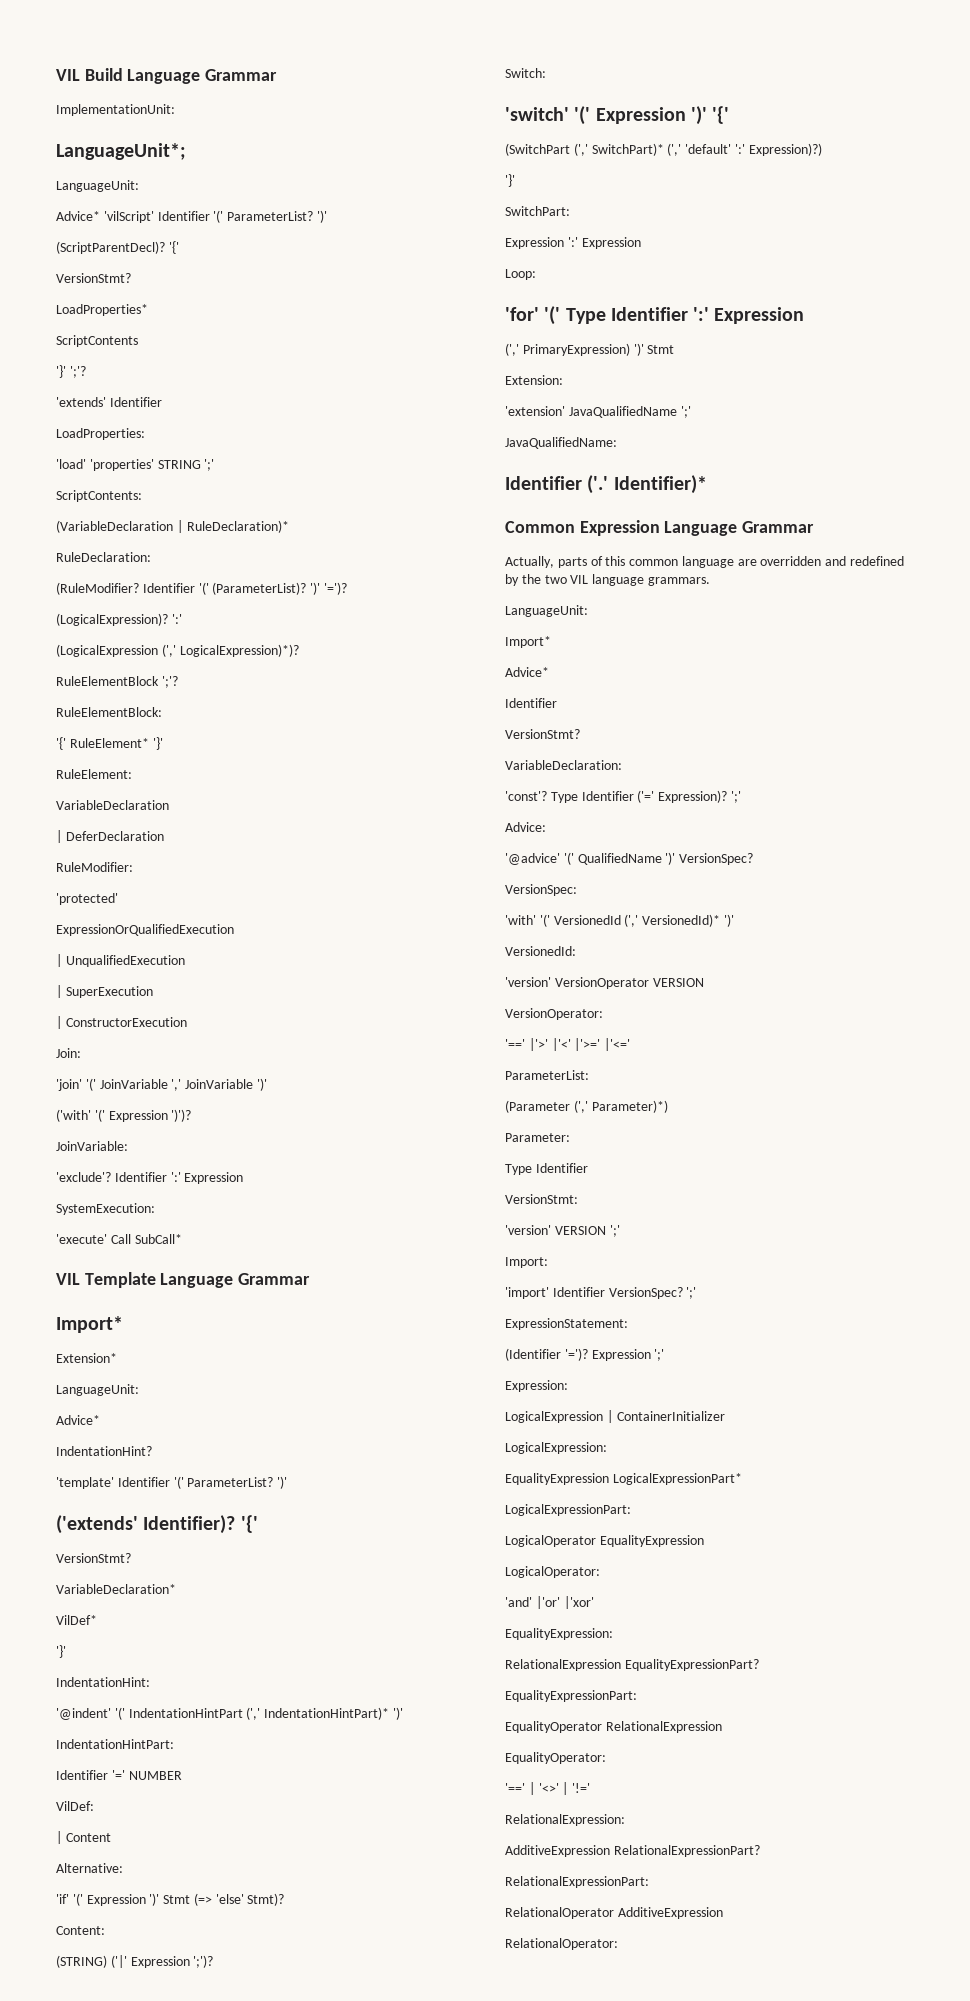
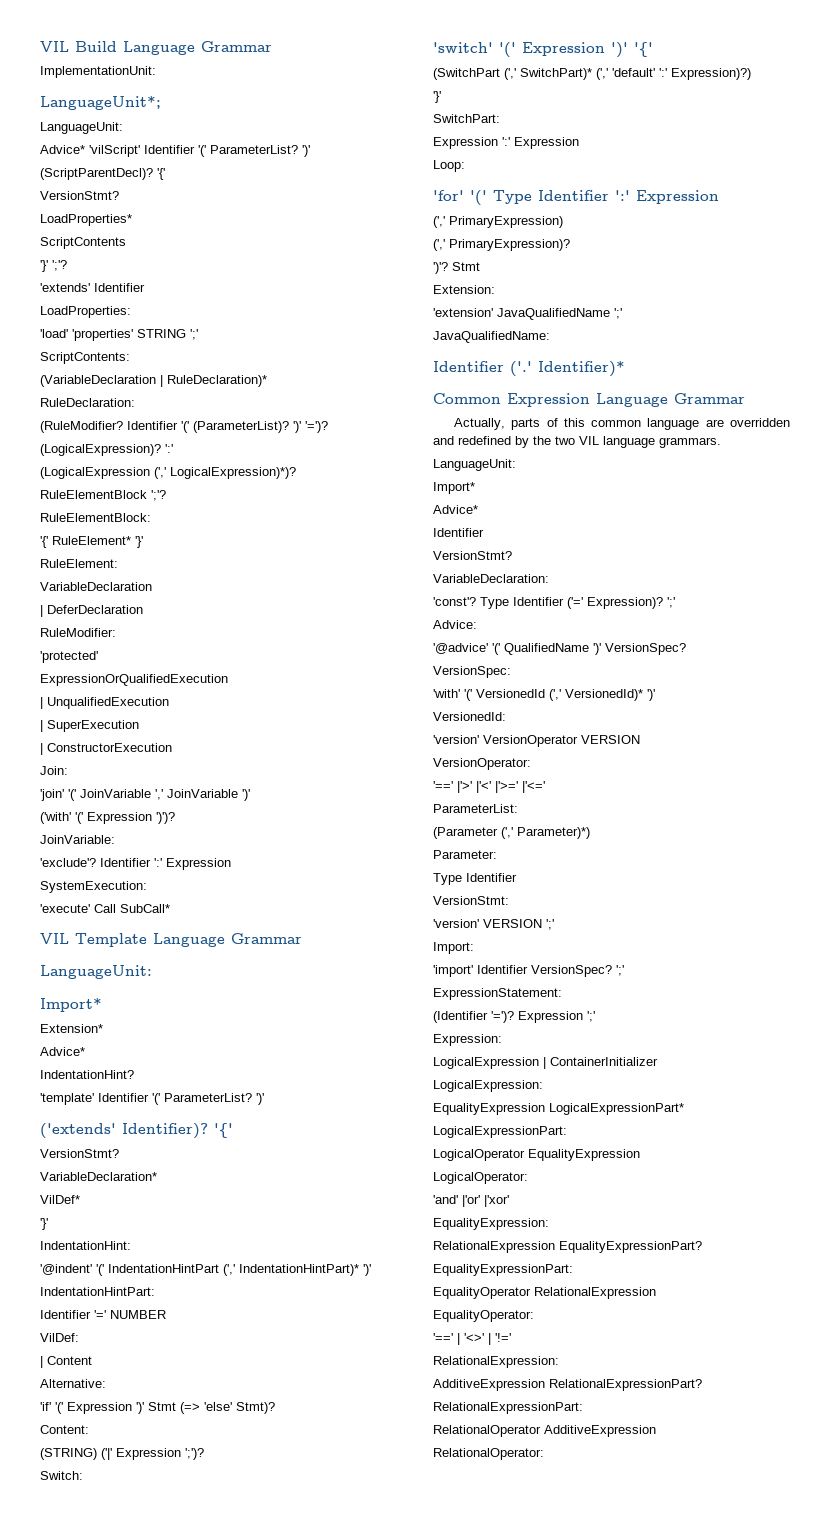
  VIL Template Language Grammar
+ LanguageUnit:
  Extension*
- LanguageUnit:
- (',' PrimaryExpression) ')' Stmt
+ (',' PrimaryExpression)
+ (',' PrimaryExpression)?
+ ')'? Stmt

